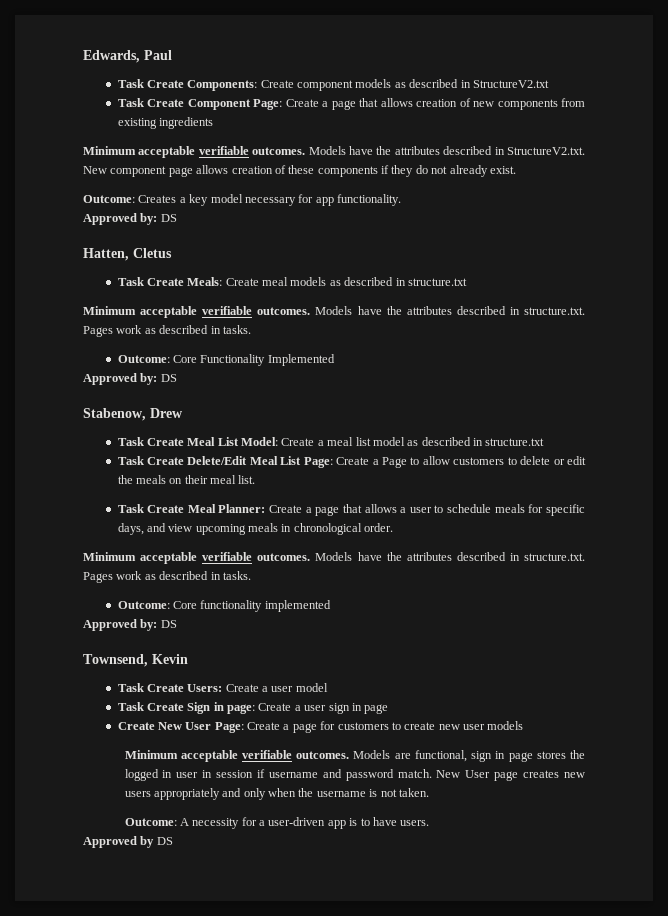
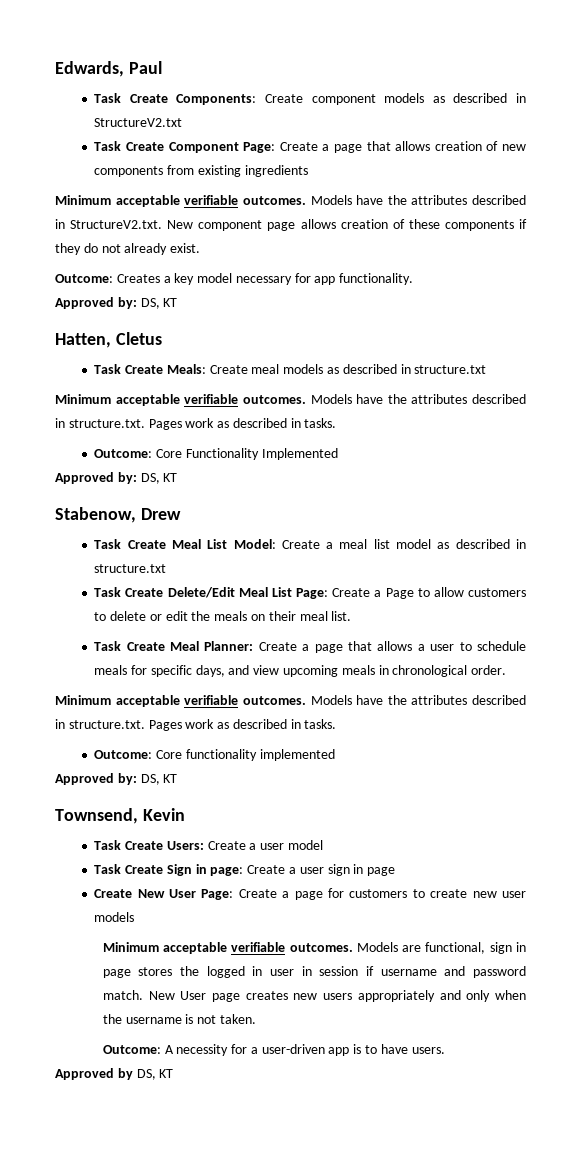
  Outcome: Creates a key model necessary for app functionality.
- Approved by: DS
+ Approved by: DS, KT
  Outcome: Core Functionality Implemented
- Approved by: DS
+ Approved by: DS, KT
  Outcome: Core functionality implemented
- Approved by: DS
+ Approved by: DS, KT
- Approved by DS
+ Approved by DS, KT

